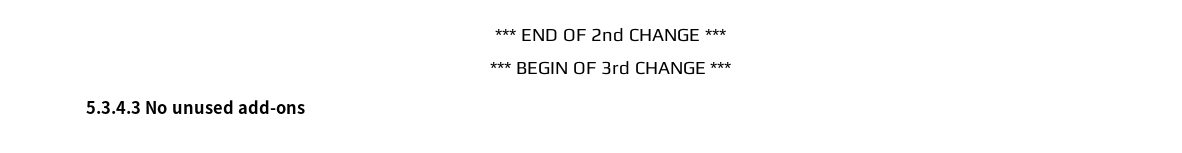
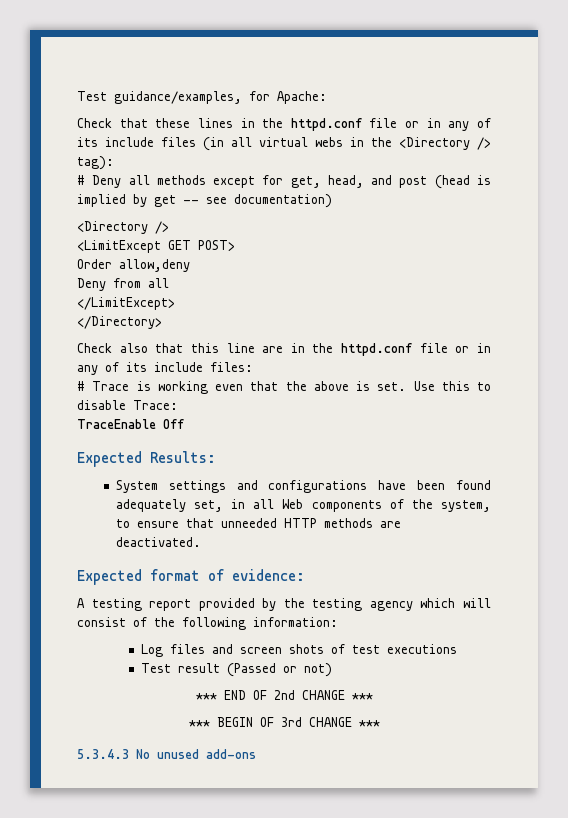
+ Test guidance/examples, for Apache:
+ Check that these lines in the httpd.conf file or in any of its include files (in all virtual webs in the <Directory /> tag):
+ # Deny all methods except for get, head, and post (head is implied by get -- see documentation)
+ <Directory />
+ <LimitExcept GET POST>
+ Order allow,deny
+ Deny from all
+ </LimitExcept>
+ </Directory>
+ Check also that this line are in the httpd.conf file or in any of its include files:
+ # Trace is working even that the above is set. Use this to disable Trace:
+ TraceEnable Off
+ Expected Results:
+ System settings and configurations have been found adequately set, in all Web components of the system, to ensure that unneeded HTTP methods are deactivated.
+ Expected format of evidence:
+ A testing report provided by the testing agency which will consist of the following information:
+ Log files and screen shots of test executions
+ Test result (Passed or not)

